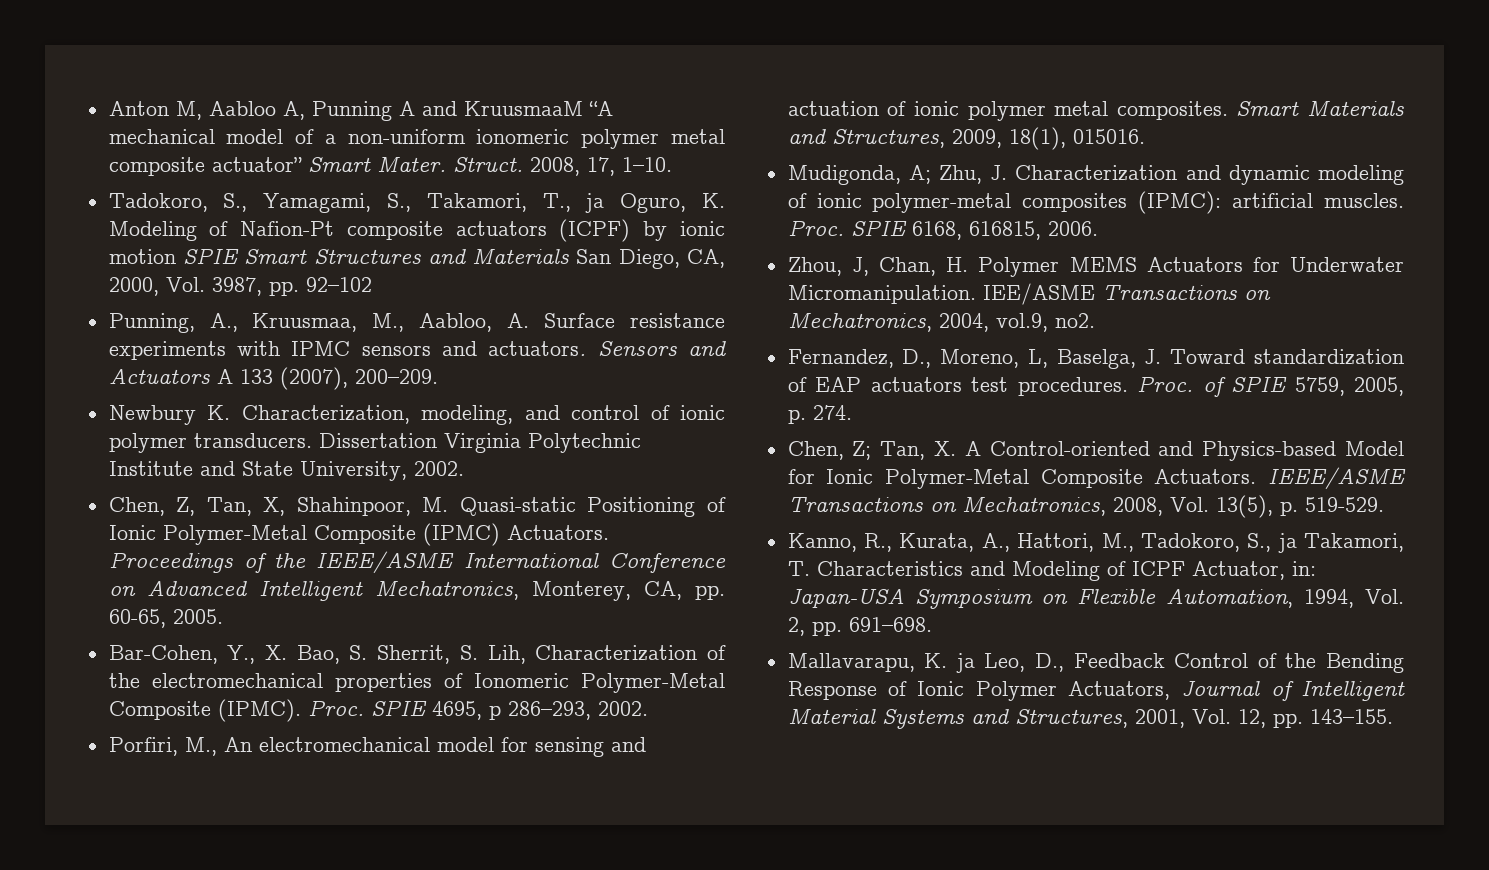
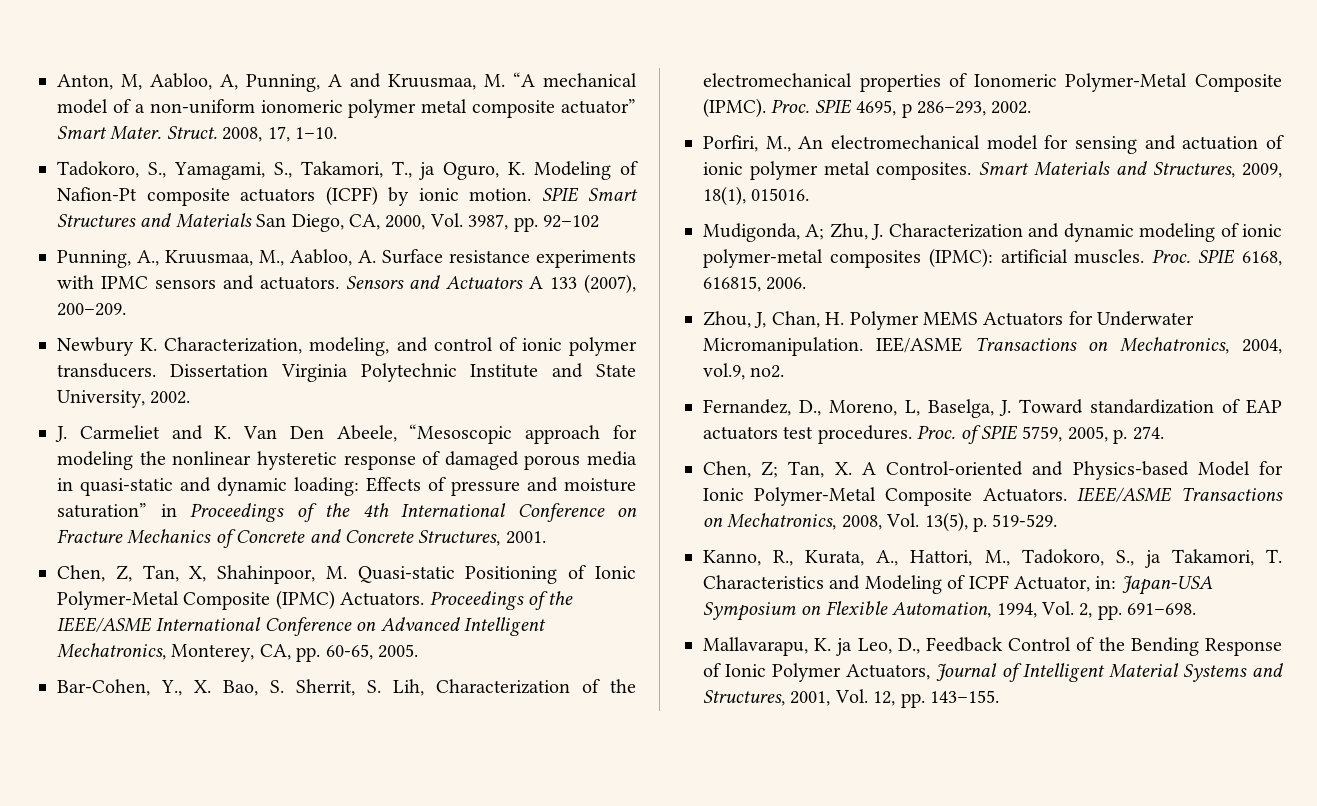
- Anton M, Aabloo A, Punning A and KruusmaaM “A mechanical model of a non-uniform ionomeric polymer metal composite actuator” Smart Mater.
+ Anton, M, Aabloo, A, Punning, A and Kruusmaa, M. “A mechanical model of a non-uniform ionomeric polymer metal composite actuator” Smart Mater.
- Tadokoro, S., Yamagami, S., Takamori, T., ja Oguro, K. Modeling of Nafion-Pt composite actuators (ICPF) by ionic motion SPIE Smart Structures and Materials San Diego, CA, 2000, Vol. 3987, pp. 92–102
+ Tadokoro, S., Yamagami, S., Takamori, T., ja Oguro, K. Modeling of Nafion-Pt composite actuators (ICPF) by ionic motion. SPIE Smart Structures and Materials San Diego, CA, 2000, Vol. 3987, pp. 92–102
+ J. Carmeliet and K. Van Den Abeele, “Mesoscopic approach for modeling the nonlinear hysteretic response of damaged porous media in quasi-static and dynamic loading: Effects of pressure and moisture saturation” in Proceedings of the 4th International Conference on Fracture Mechanics of Concrete and Concrete Structures, 2001.

